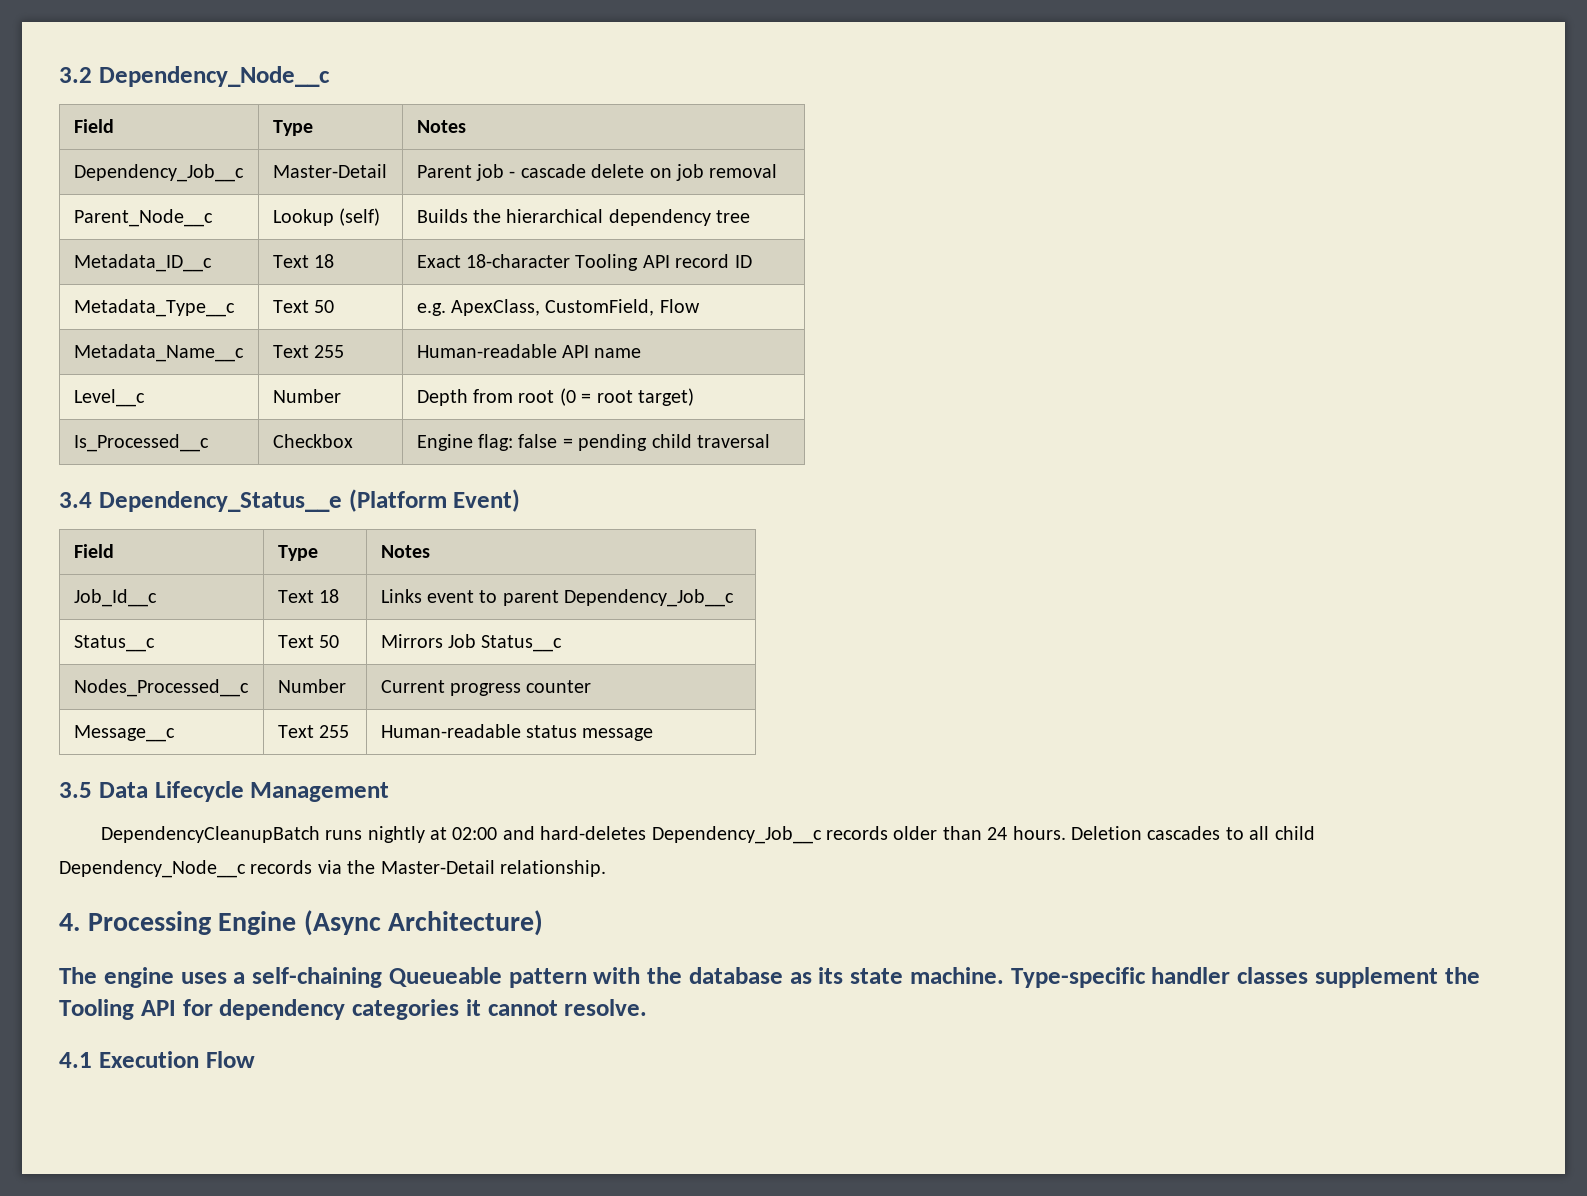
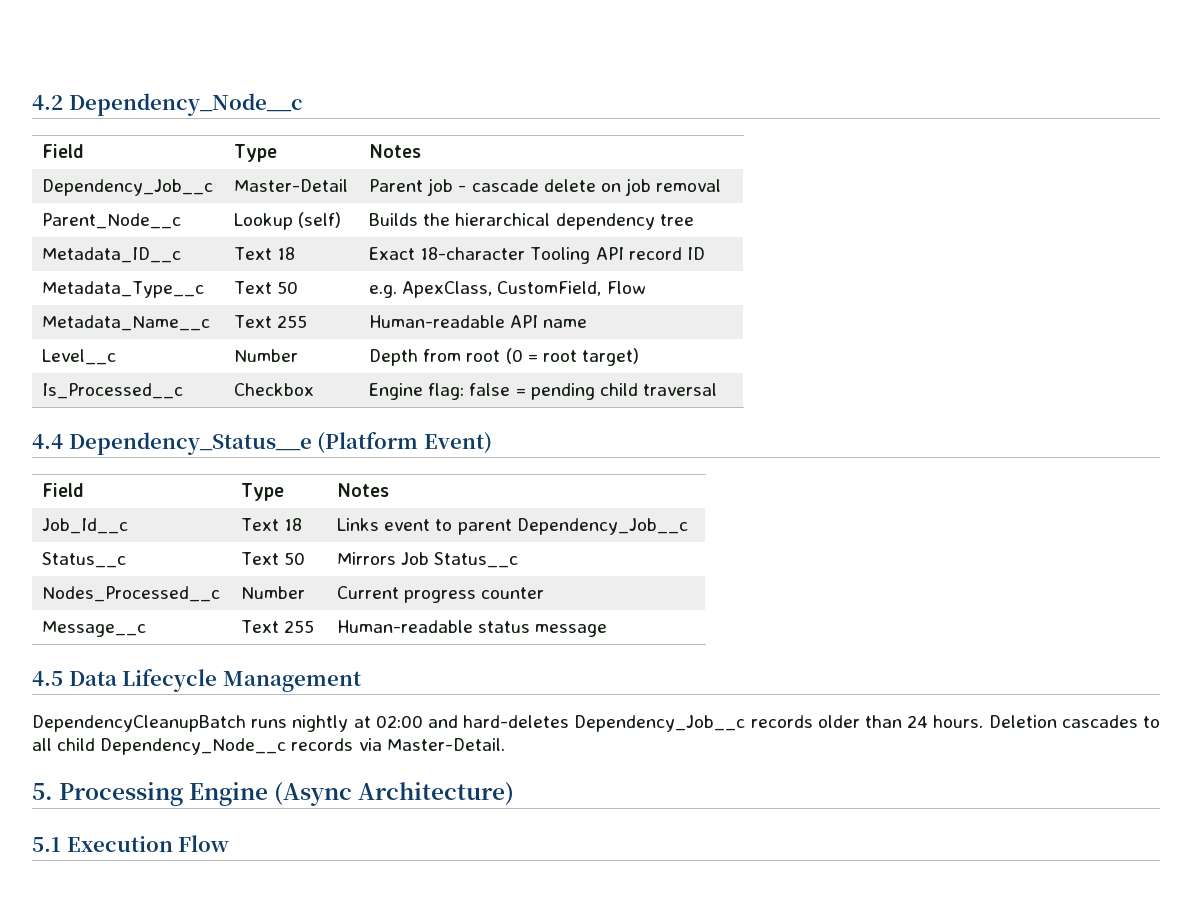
- 3.2 Dependency_Node__c
+ 4.2 Dependency_Node__c
- 3.4 Dependency_Status__e (Platform Event)
+ 4.4 Dependency_Status__e (Platform Event)
- 3.5 Data Lifecycle Management
+ 4.5 Data Lifecycle Management
- Deletion cascades to all child Dependency_Node__c records via the Master-Detail relationship.
- 4. Processing Engine (Async Architecture)
+ Deletion cascades to all child Dependency_Node__c records via Master-Detail.
+ 5. Processing Engine (Async Architecture)
- The engine uses a self-chaining Queueable pattern with the database as its state machine. Type-specific handler classes supplement the Tooling API for dependency categories it cannot resolve.
- 4.1 Execution Flow
+ 5.1 Execution Flow

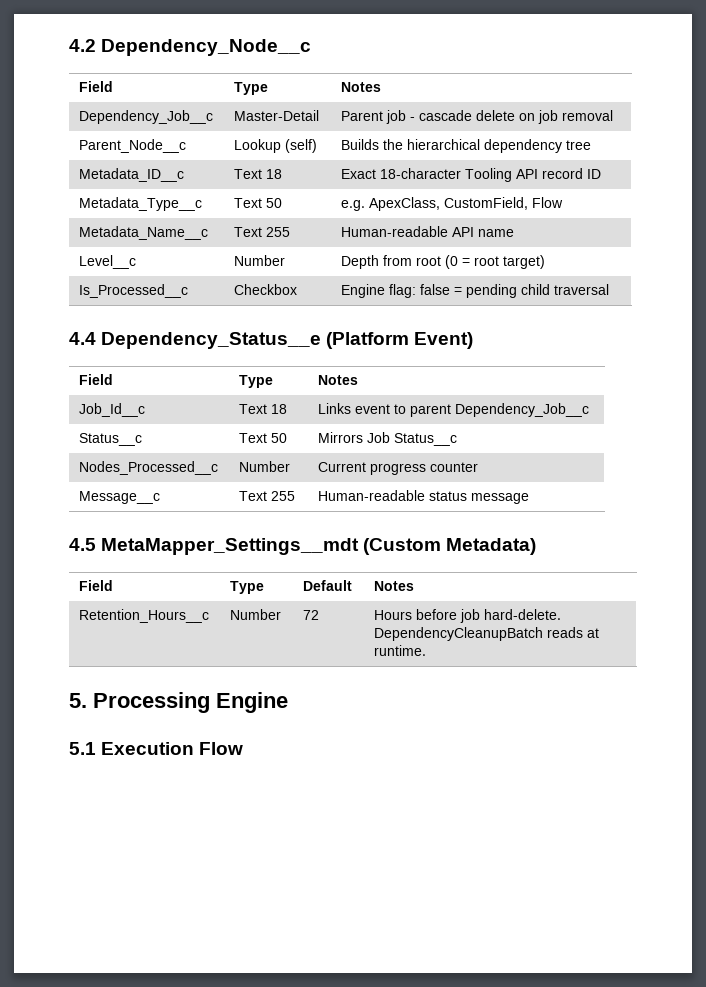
- 4.5 Data Lifecycle Management
- DependencyCleanupBatch runs nightly at 02:00 and hard-deletes Dependency_Job__c records older than 24 hours. Deletion cascades to all child Dependency_Node__c records via Master-Detail.
+ 4.5 MetaMapper_Settings__mdt (Custom Metadata)
+ Field | Type | Default | Notes
+ Retention_Hours__c | Number | 72 | Hours before job hard-delete. DependencyCleanupBatch reads at runtime.
- 5. Processing Engine (Async Architecture)
+ 5. Processing Engine

